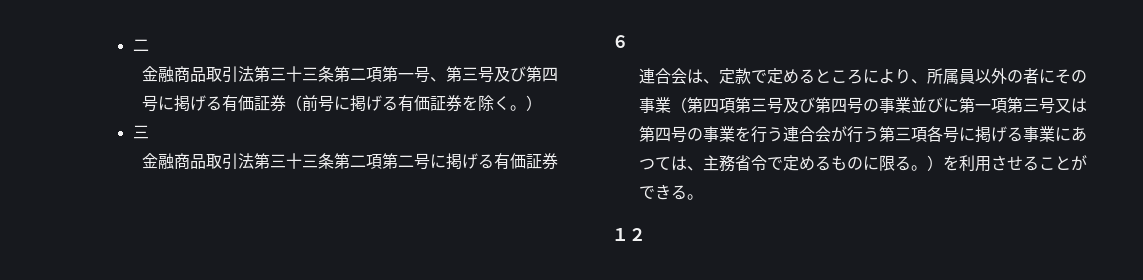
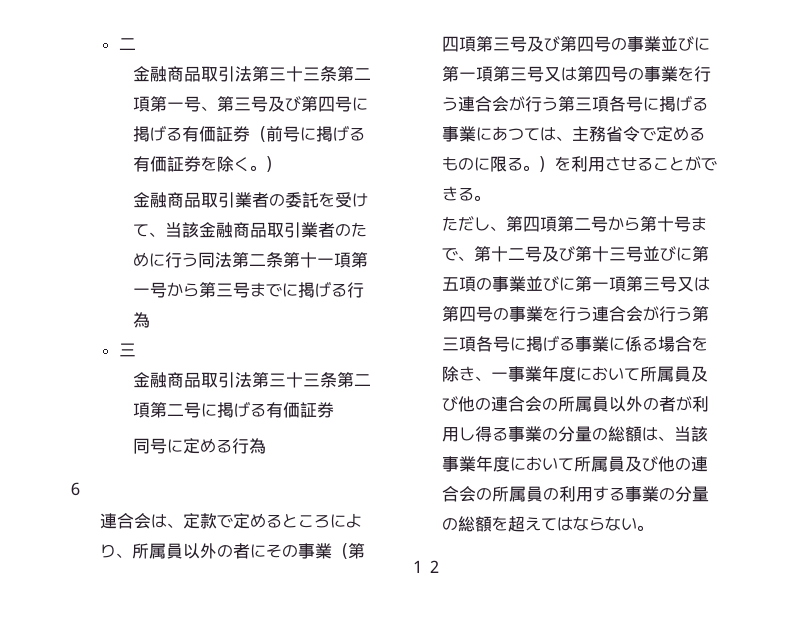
+ 金融商品取引業者の委託を受けて、当該金融商品取引業者のために行う同法第二条第十一項第一号から第三号までに掲げる行為
+ 同号に定める行為
+ ただし、第四項第二号から第十号まで、第十二号及び第十三号並びに第五項の事業並びに第一項第三号又は第四号の事業を行う連合会が行う第三項各号に掲げる事業に係る場合を除き、一事業年度において所属員及び他の連合会の所属員以外の者が利用し得る事業の分量の総額は、当該事業年度において所属員及び他の連合会の所属員の利用する事業の分量の総額を超えてはならない。

